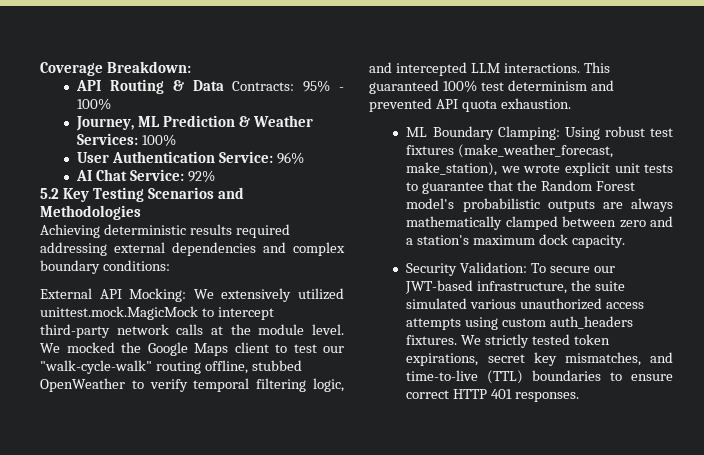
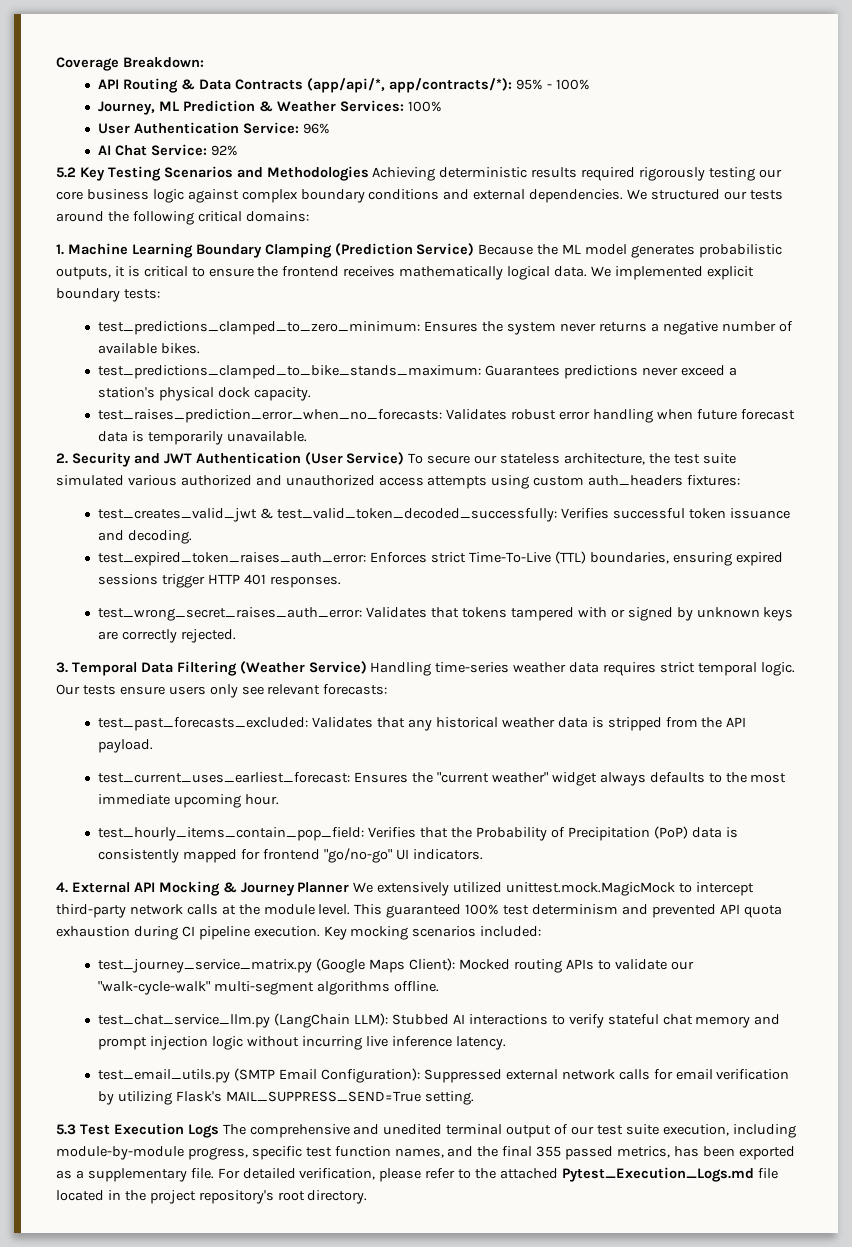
- API Routing & Data Contracts: 95% - 100%
+ API Routing & Data Contracts (app/api/*, app/contracts/*): 95% - 100%
- 5.2 Key Testing Scenarios and Methodologies
- Achieving deterministic results required addressing external dependencies and complex boundary conditions:
- External API Mocking: We extensively utilized unittest.mock.MagicMock to intercept third-party network calls at the module level.
+ 5.2 Key Testing Scenarios and Methodologies Achieving deterministic results required rigorously testing our core business logic against complex boundary conditions and external dependencies. We structured our tests around the following critical domains:
+ 1. Machine Learning Boundary Clamping (Prediction Service) Because the ML model generates probabilistic outputs, it is critical to ensure the frontend receives mathematically logical data. We implemented explicit boundary tests:
+ test_predictions_clamped_to_zero_minimum: Ensures the system never returns a negative number of available bikes.
+ test_predictions_clamped_to_bike_stands_maximum: Guarantees predictions never exceed a station's physical dock capacity.
+ test_raises_prediction_error_when_no_forecasts: Validates robust error handling when future forecast data is temporarily unavailable.
+ 2. Security and JWT Authentication (User Service) To secure our stateless architecture, the test suite simulated various authorized and unauthorized access attempts using custom auth_headers fixtures:
+ test_creates_valid_jwt & test_valid_token_decoded_successfully: Verifies successful token issuance and decoding.
+ test_expired_token_raises_auth_error: Enforces strict Time-To-Live (TTL) boundaries, ensuring expired sessions trigger HTTP 401 responses.
+ test_wrong_secret_raises_auth_error: Validates that tokens tampered with or signed by unknown keys are correctly rejected.
+ 3. Temporal Data Filtering (Weather Service) Handling time-series weather data requires strict temporal logic. Our tests ensure users only see relevant forecasts:
+ test_past_forecasts_excluded: Validates that any historical weather data is stripped from the API payload.
+ test_current_uses_earliest_forecast: Ensures the "current weather" widget always defaults to the most immediate upcoming hour.
+ test_hourly_items_contain_pop_field: Verifies that the Probability of Precipitation (PoP) data is consistently mapped for frontend "go/no-go" UI indicators.
+ 4. External API Mocking & Journey Planner We extensively utilized unittest.mock.MagicMock to intercept third-party network calls at the module level.
- We mocked the Google Maps client to test our "walk-cycle-walk" routing offline, stubbed OpenWeather to verify temporal filtering logic, and intercepted LLM interactions.
- This guaranteed 100% test determinism and prevented API quota exhaustion.
- ML Boundary Clamping: Using robust test fixtures (make_weather_forecast, make_station), we wrote explicit unit tests to guarantee that the Random Forest model's probabilistic outputs are always mathematically clamped between zero and a station's maximum dock capacity.
- Security Validation: To secure our JWT-based infrastructure, the suite simulated various unauthorized access attempts using custom auth_headers fixtures. We strictly tested token expirations, secret key mismatches, and time-to-live (TTL) boundaries to ensure correct HTTP 401 responses.
+ This guaranteed 100% test determinism and prevented API quota exhaustion during CI pipeline execution. Key mocking scenarios included:
+ test_journey_service_matrix.py (Google Maps Client): Mocked routing APIs to validate our "walk-cycle-walk" multi-segment algorithms offline.
+ test_chat_service_llm.py (LangChain LLM): Stubbed AI interactions to verify stateful chat memory and prompt injection logic without incurring live inference latency.
+ test_email_utils.py (SMTP Email Configuration): Suppressed external network calls for email verification by utilizing Flask's MAIL_SUPPRESS_SEND=True setting.
+ 5.3 Test Execution Logs The comprehensive and unedited terminal output of our test suite execution, including module-by-module progress, specific test function names, and the final 355 passed metrics, has been exported as a supplementary file. For detailed verification, please refer to the attached Pytest_Execution_Logs.md file located in the project repository's root directory.

